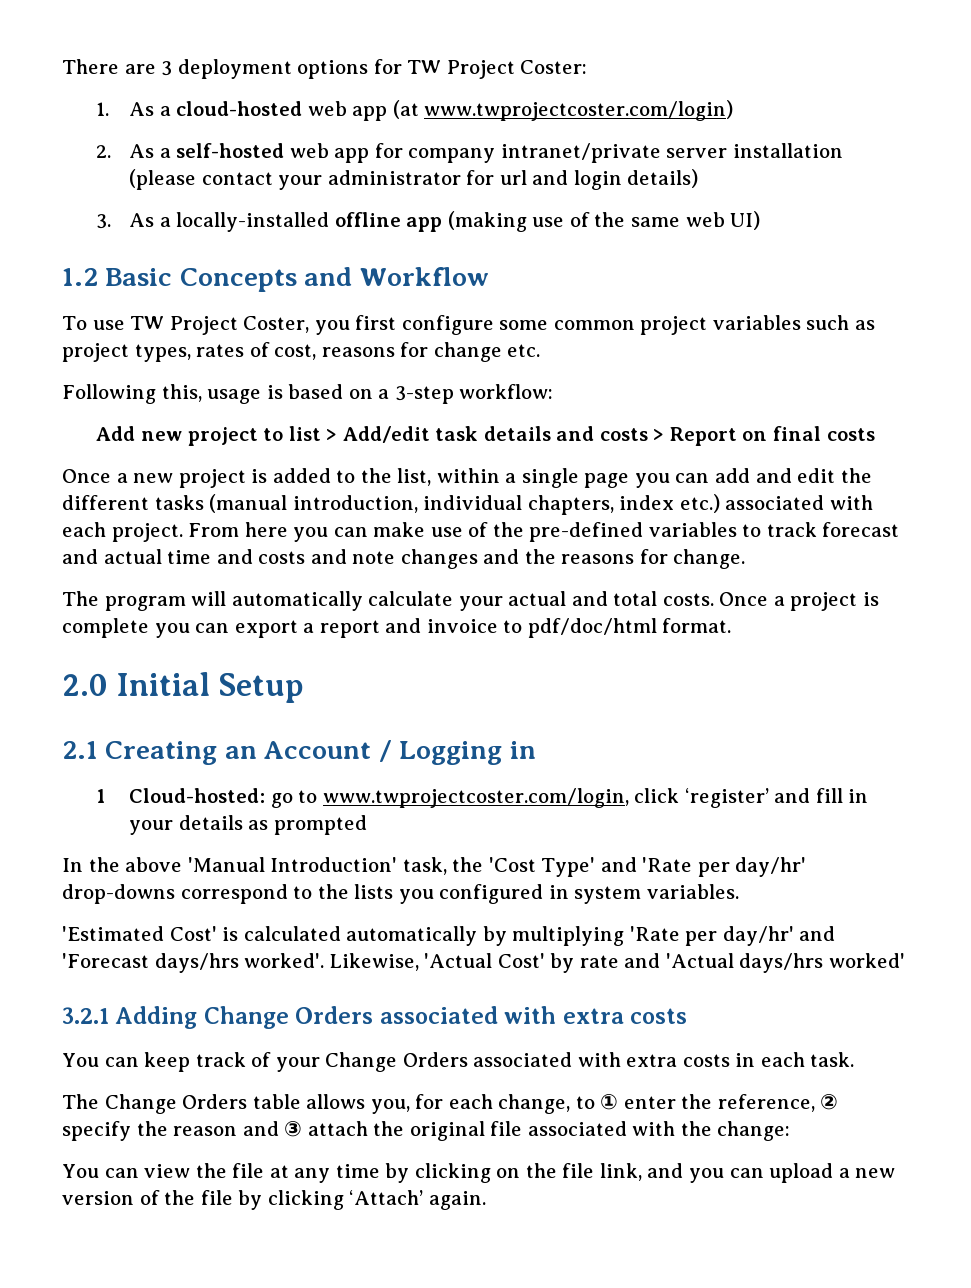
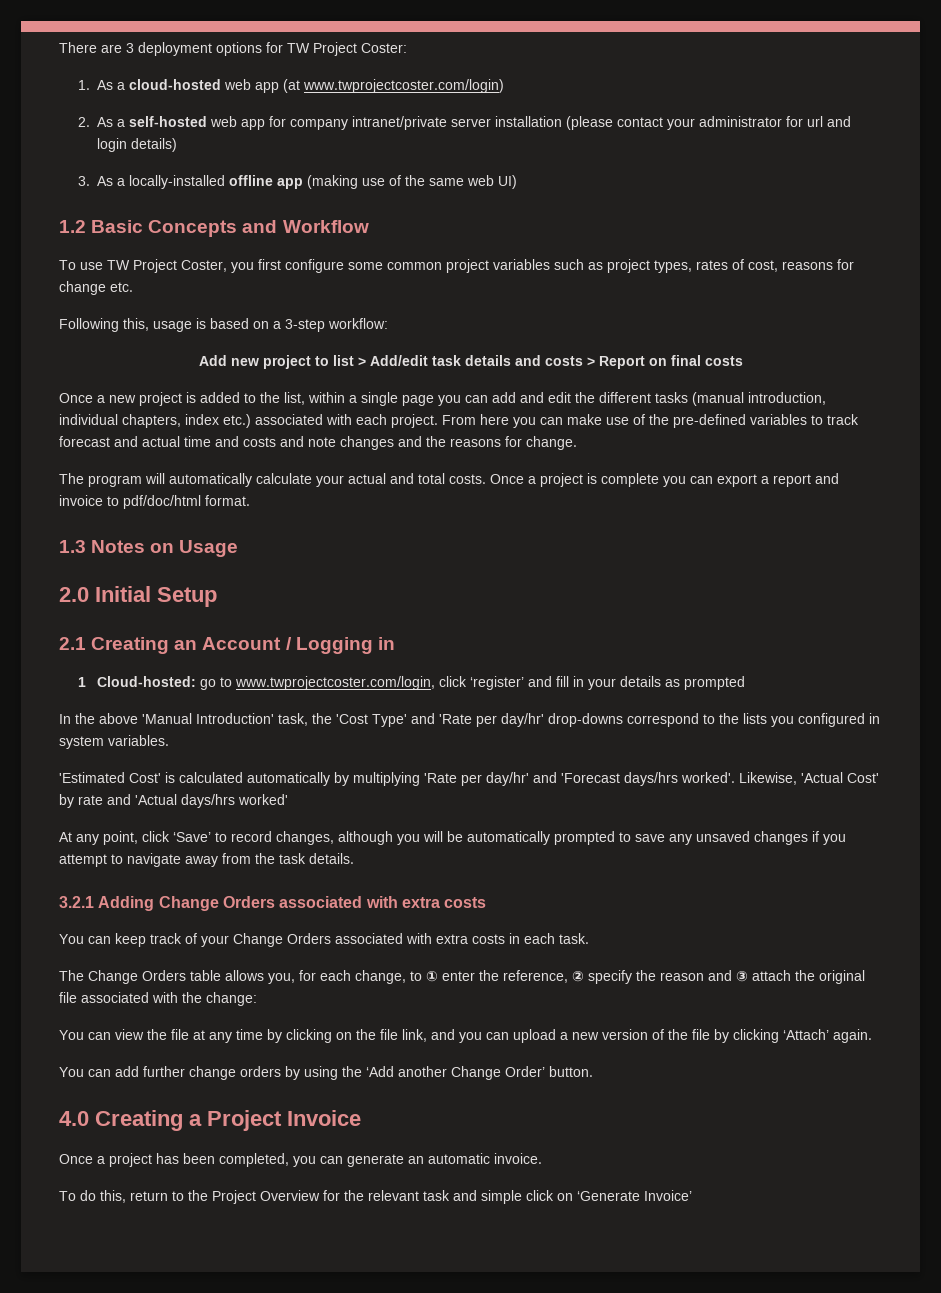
+ 1.3 Notes on Usage
+ At any point, click ‘Save’ to record changes, although you will be automatically prompted to save any unsaved changes if you attempt to navigate away from the task details.
+ You can add further change orders by using the ‘Add another Change Order’ button.
+ 4.0 Creating a Project Invoice
+ Once a project has been completed, you can generate an automatic invoice.
+ To do this, return to the Project Overview for the relevant task and simple click on ‘Generate Invoice’

